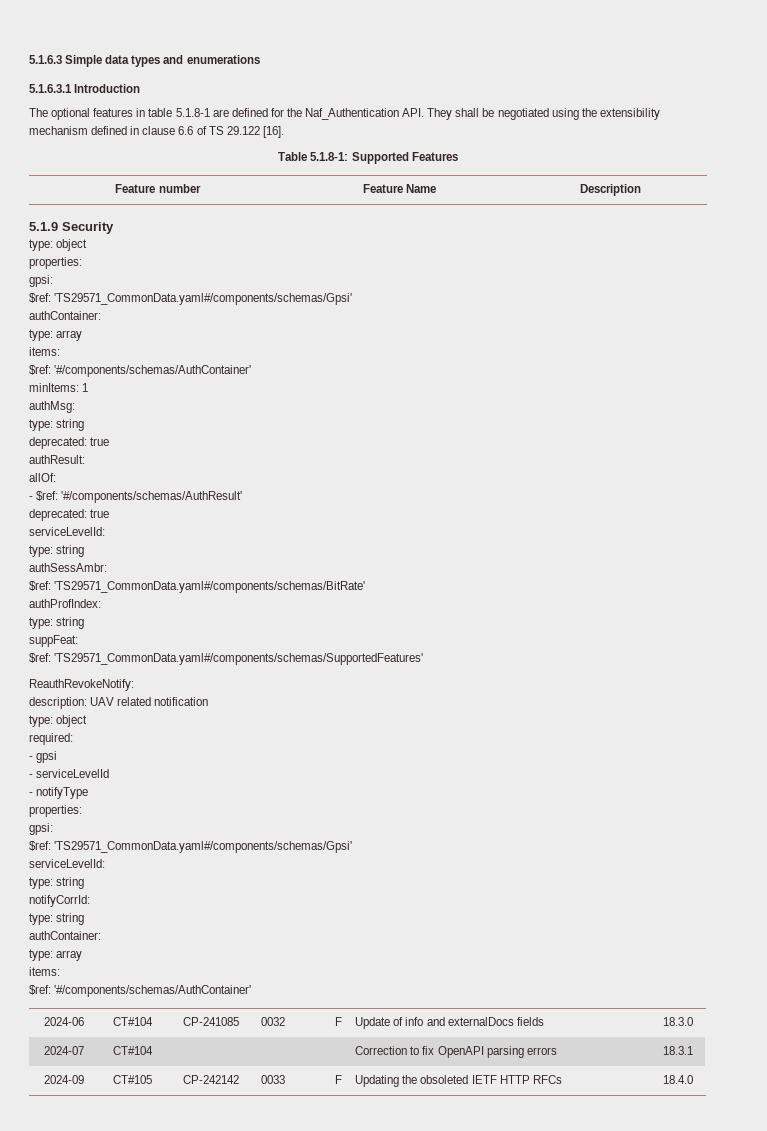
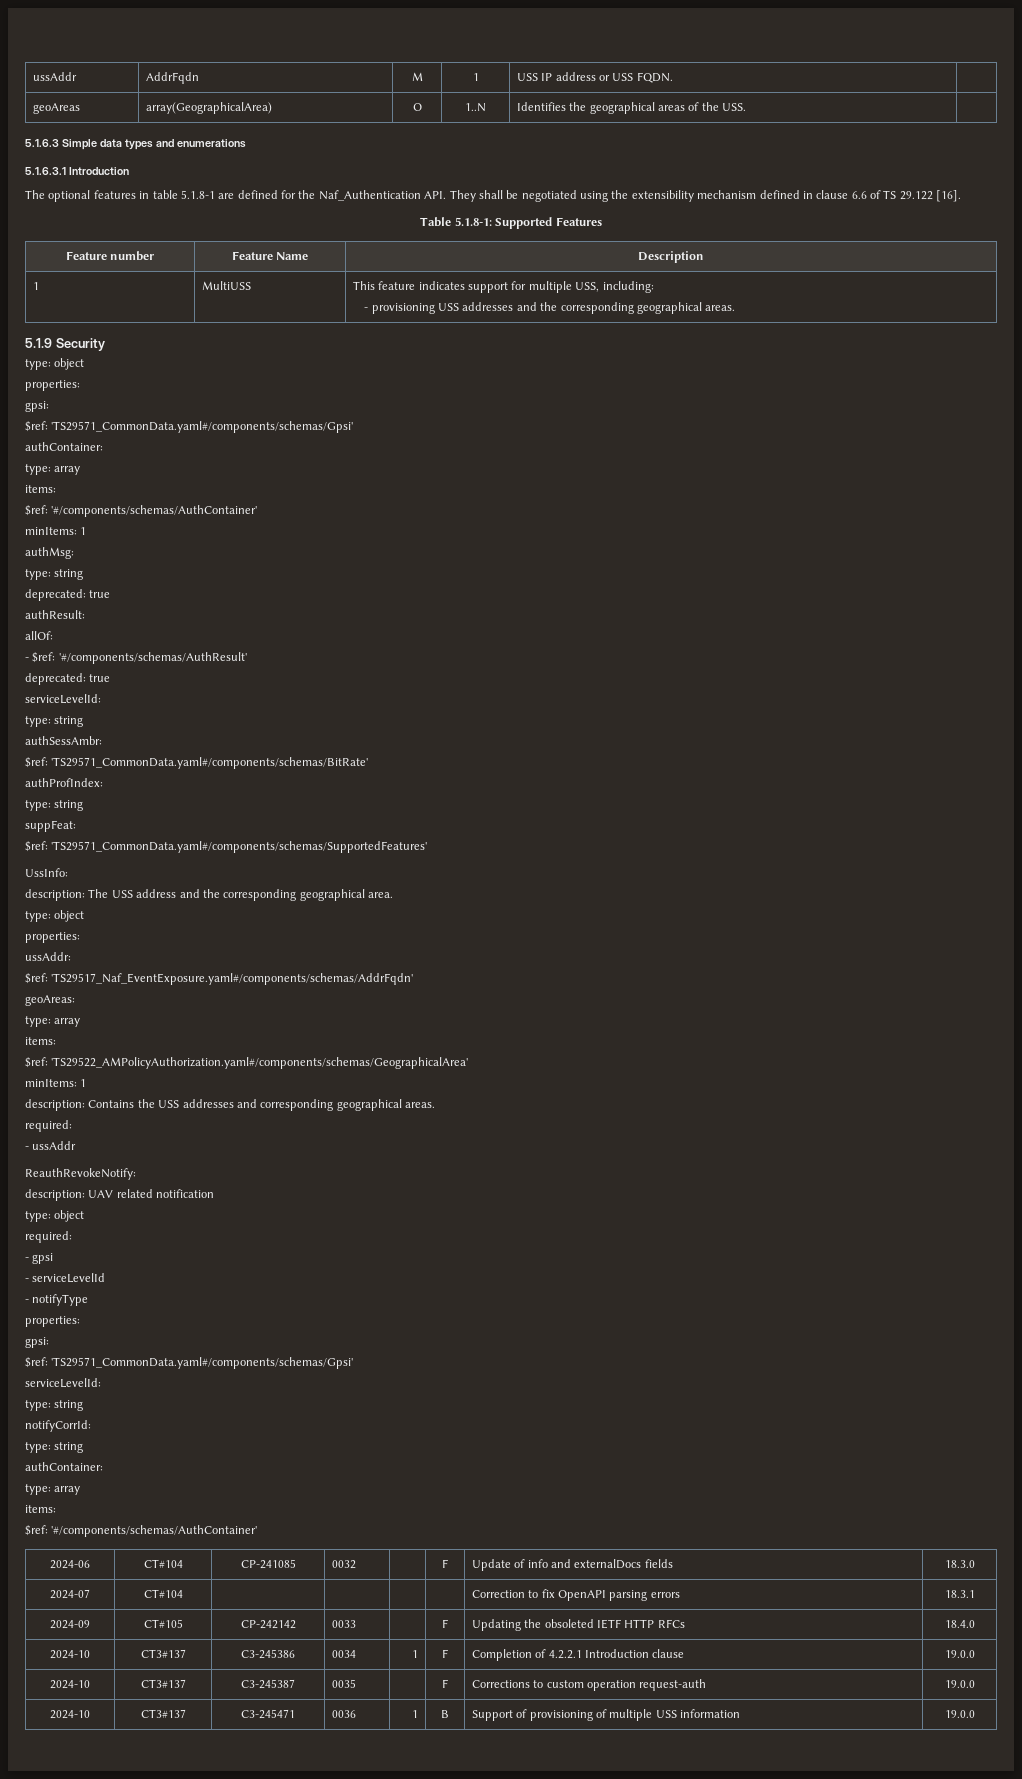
+ ussAddr | AddrFqdn | M | 1 | USS IP address or USS FQDN. |
+ geoAreas | array(GeographicalArea) | O | 1..N | Identifies the geographical areas of the USS. |
+ 1 | MultiUSS | This feature indicates support for multiple USS, including:
+ - provisioning USS addresses and the corresponding geographical areas.
+ UssInfo:
+ description: The USS address and the corresponding geographical area.
+ type: object
+ properties:
+ ussAddr:
+ $ref: 'TS29517_Naf_EventExposure.yaml#/components/schemas/AddrFqdn'
+ geoAreas:
+ type: array
+ items:
+ $ref: 'TS29522_AMPolicyAuthorization.yaml#/components/schemas/GeographicalArea'
+ minItems: 1
+ description: Contains the USS addresses and corresponding geographical areas.
+ required:
+ - ussAddr
+ 2024-10 | CT3#137 | C3-245386 | 0034 | 1 | F | Completion of 4.2.2.1 Introduction clause | 19.0.0
+ 2024-10 | CT3#137 | C3-245387 | 0035 | | F | Corrections to custom operation request-auth | 19.0.0
+ 2024-10 | CT3#137 | C3-245471 | 0036 | 1 | B | Support of provisioning of multiple USS information | 19.0.0

